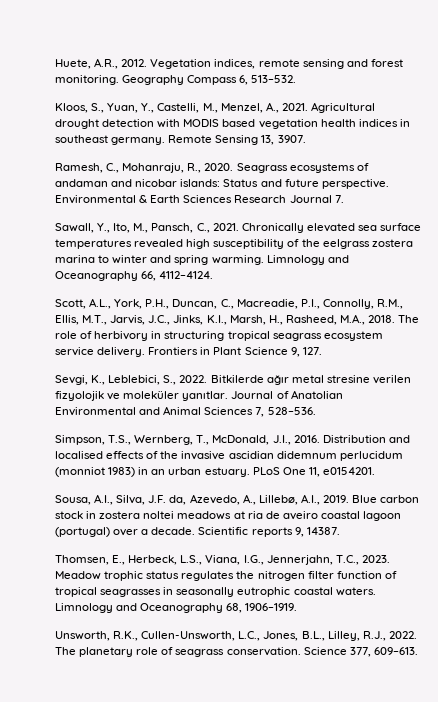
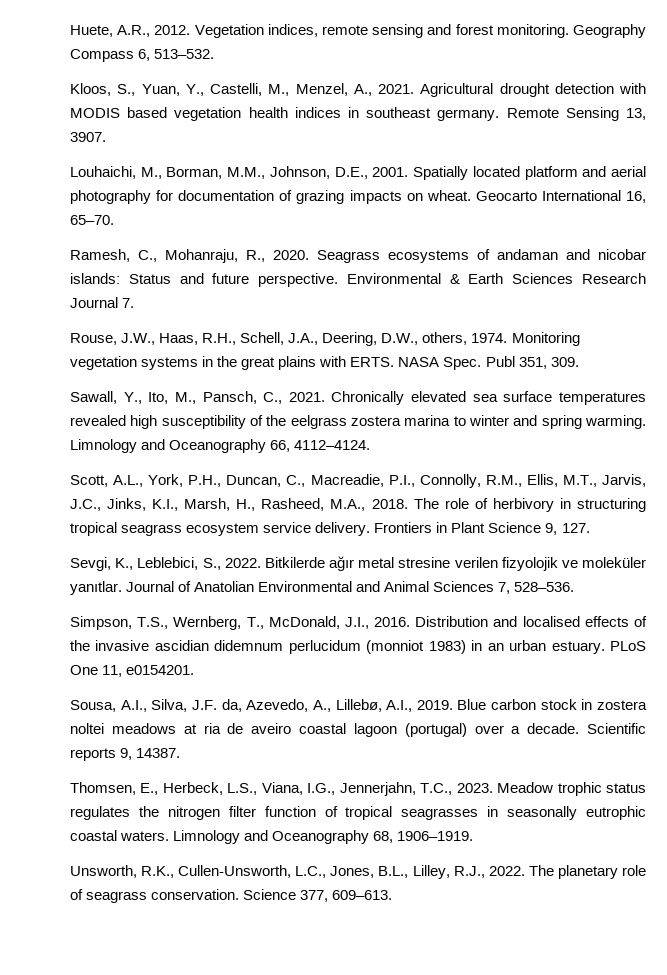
+ Louhaichi, M., Borman, M.M., Johnson, D.E., 2001. Spatially located platform and aerial photography for documentation of grazing impacts on wheat. Geocarto International 16, 65–70.
+ Rouse, J.W., Haas, R.H., Schell, J.A., Deering, D.W., others, 1974. Monitoring vegetation systems in the great plains with ERTS. NASA Spec. Publ 351, 309.

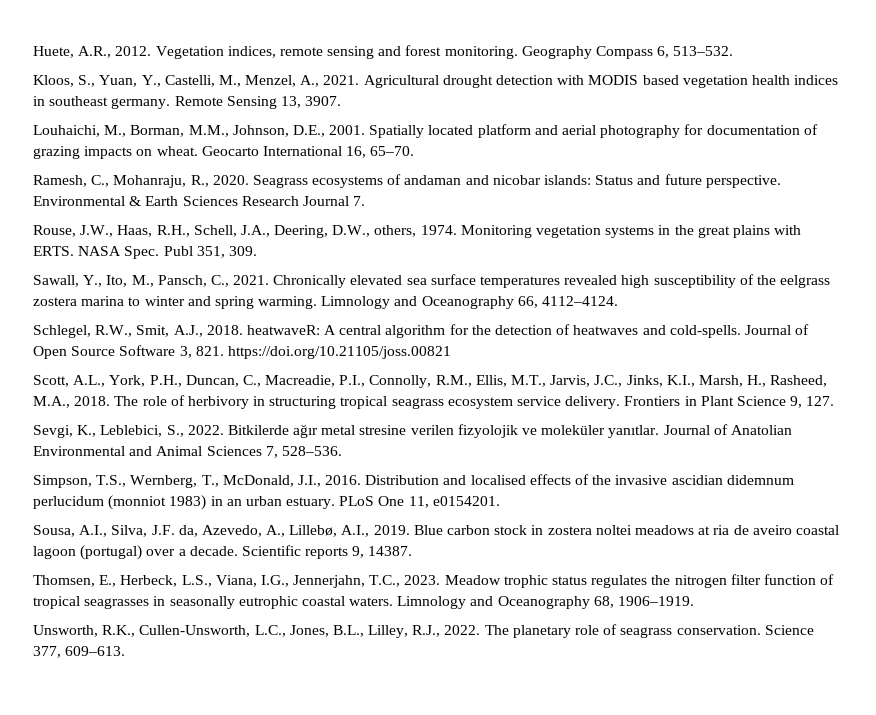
+ Schlegel, R.W., Smit, A.J., 2018. heatwaveR: A central algorithm for the detection of heatwaves and cold-spells. Journal of Open Source Software 3, 821. https://doi.org/10.21105/joss.00821

